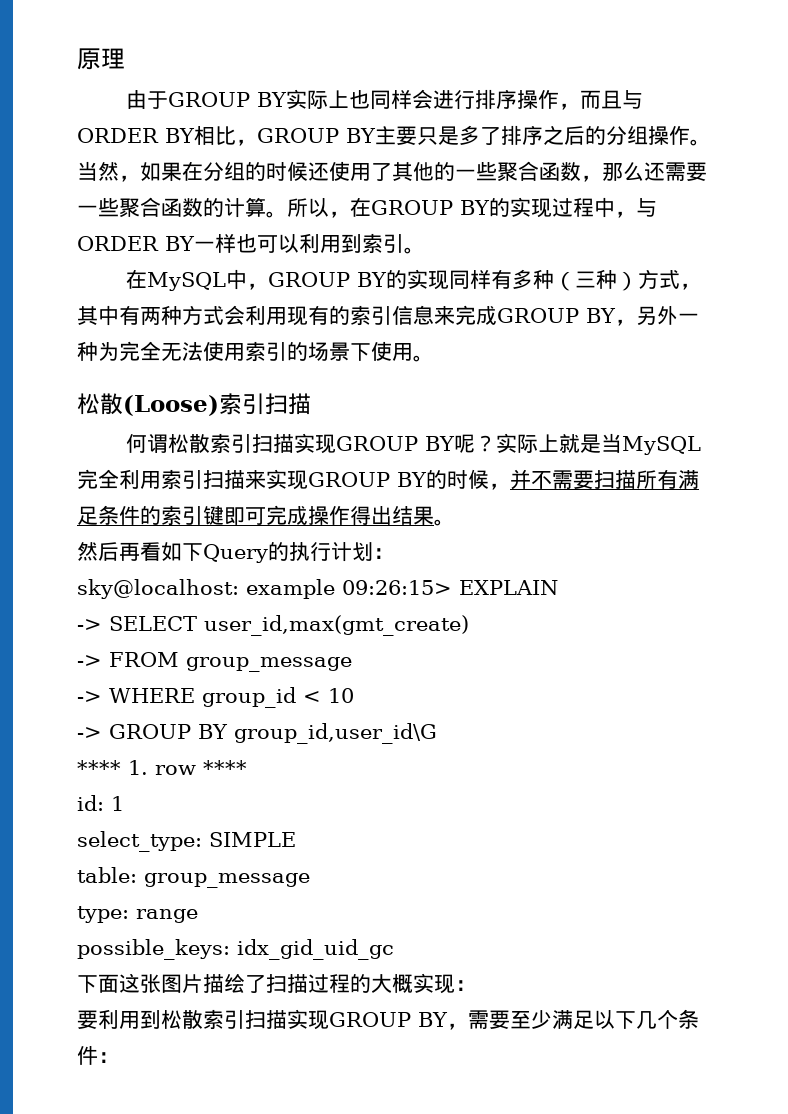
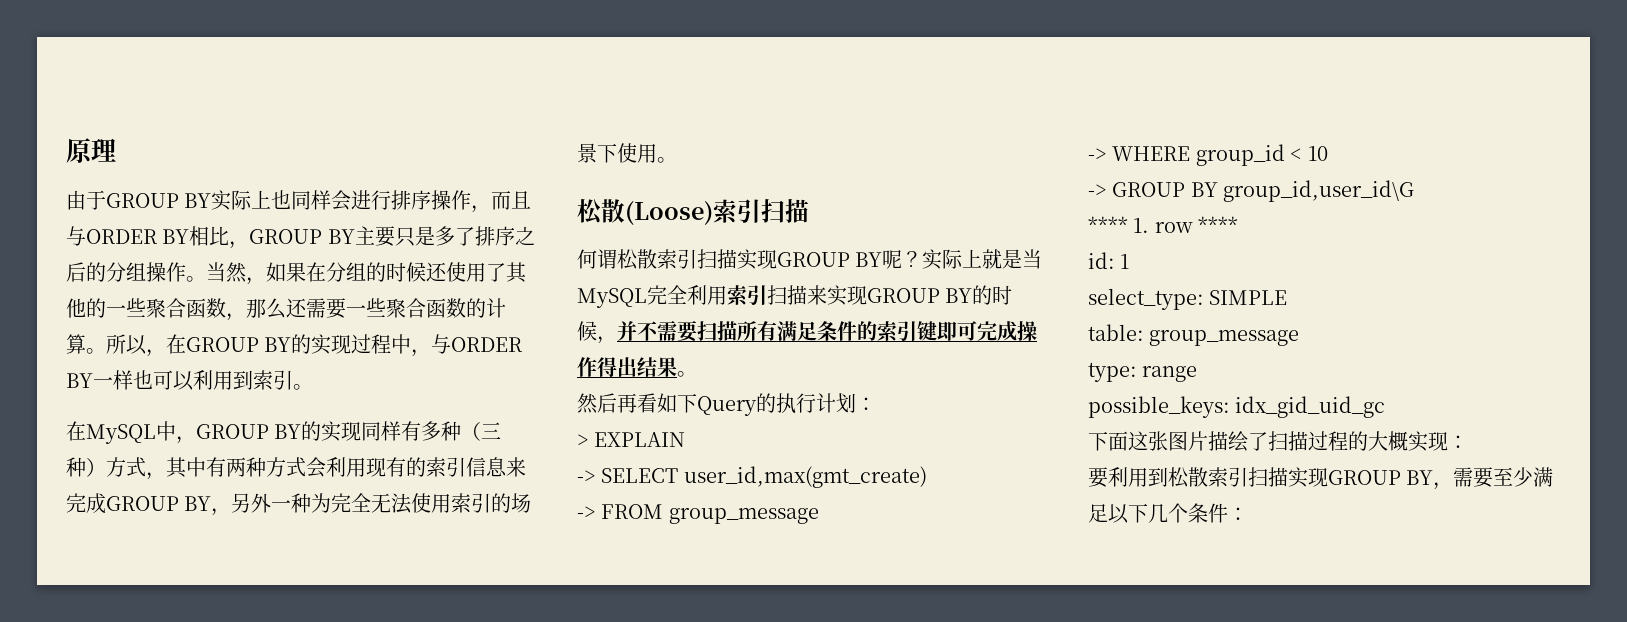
- sky@localhost: example 09:26:15> EXPLAIN
+ > EXPLAIN

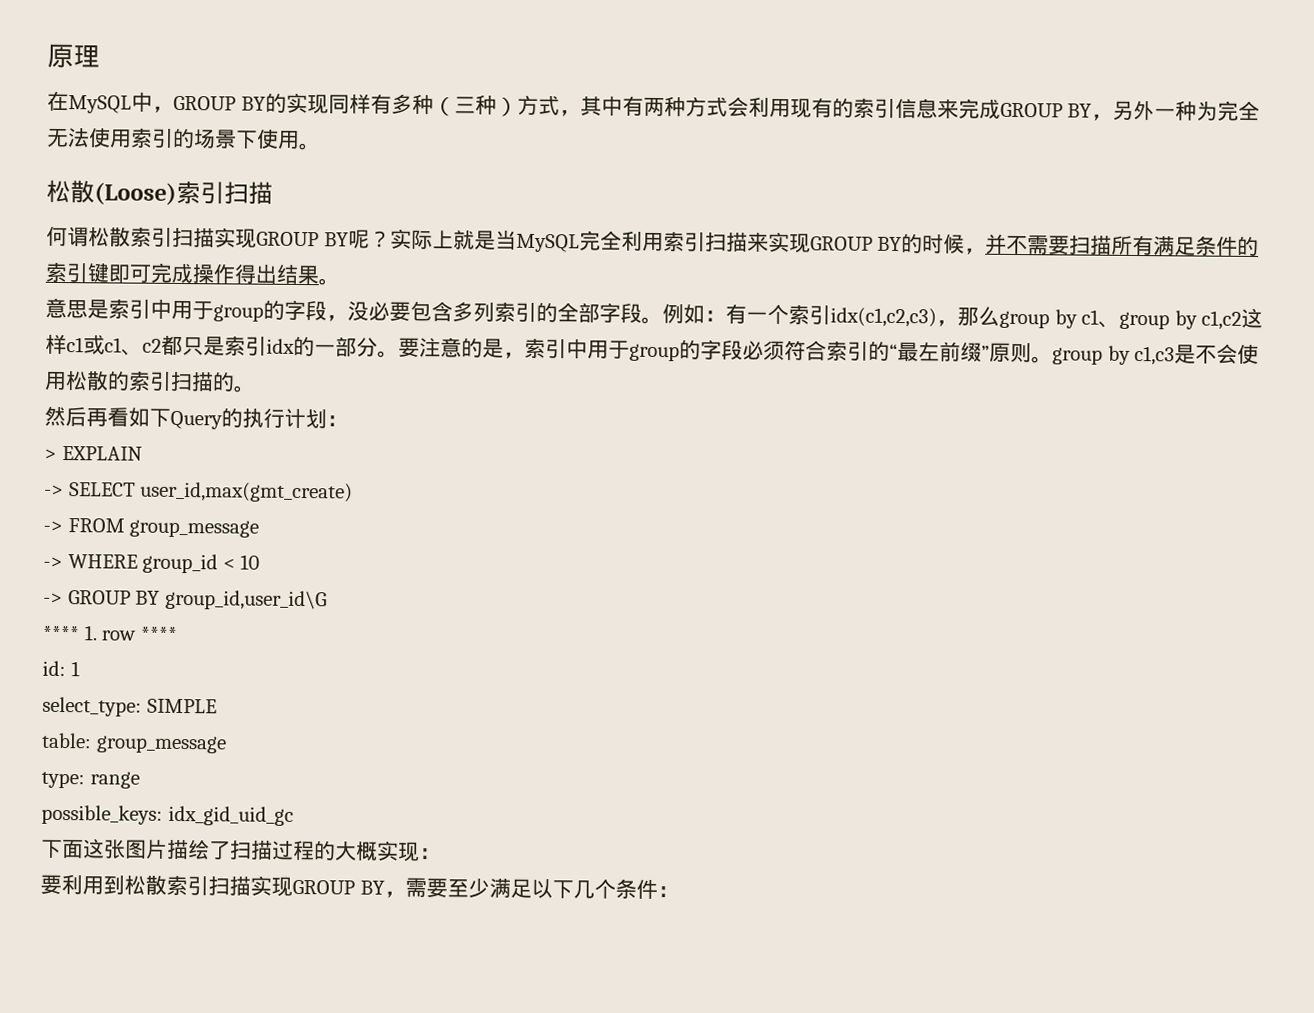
- 由于GROUP BY实际上也同样会进行排序操作，而且与ORDER BY相比，GROUP BY主要只是多了排序之后的分组操作。当然，如果在分组的时候还使用了其他的一些聚合函数，那么还需要一些聚合函数的计算。所以，在GROUP BY的实现过程中，与ORDER BY一样也可以利用到索引。
+ 意思是索引中用于group的字段，没必要包含多列索引的全部字段。例如：有一个索引idx(c1,c2,c3)，那么group by c1、group by c1,c2这样c1或c1、c2都只是索引idx的一部分。要注意的是，索引中用于group的字段必须符合索引的“最左前缀”原则。group by c1,c3是不会使用松散的索引扫描的。

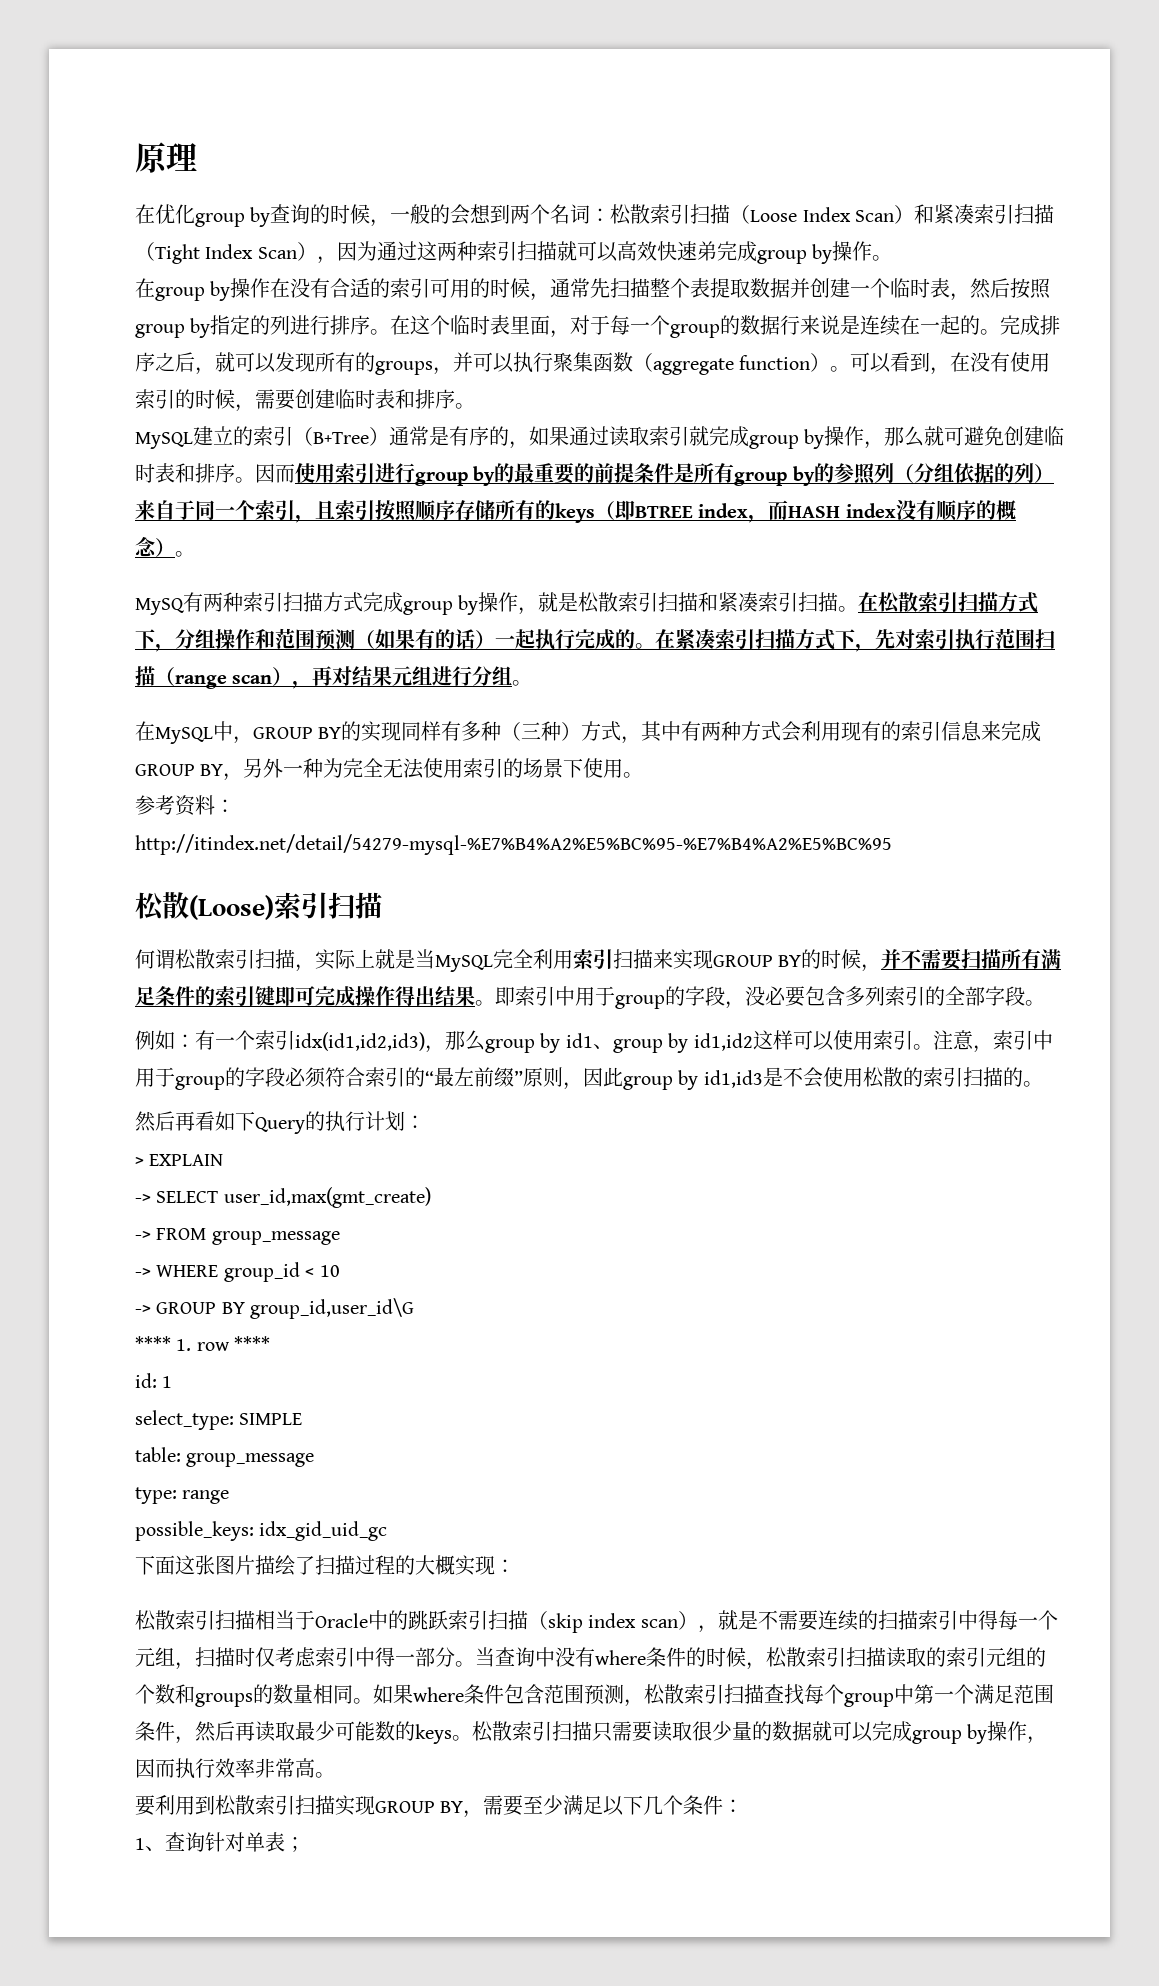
+ 在优化group by查询的时候，一般的会想到两个名词：松散索引扫描（Loose Index Scan）和紧凑索引扫描（Tight Index Scan），因为通过这两种索引扫描就可以高效快速弟完成group by操作。
+ 在group by操作在没有合适的索引可用的时候，通常先扫描整个表提取数据并创建一个临时表，然后按照group by指定的列进行排序。在这个临时表里面，对于每一个group的数据行来说是连续在一起的。完成排序之后，就可以发现所有的groups，并可以执行聚集函数（aggregate function）。可以看到，在没有使用索引的时候，需要创建临时表和排序。
+ MySQL建立的索引（B+Tree）通常是有序的，如果通过读取索引就完成group by操作，那么就可避免创建临时表和排序。因而使用索引进行group by的最重要的前提条件是所有group by的参照列（分组依据的列）来自于同一个索引，且索引按照顺序存储所有的keys（即BTREE index，而HASH index没有顺序的概念）。
+ MySQ有两种索引扫描方式完成group by操作，就是松散索引扫描和紧凑索引扫描。在松散索引扫描方式下，分组操作和范围预测（如果有的话）一起执行完成的。在紧凑索引扫描方式下，先对索引执行范围扫描（range scan），再对结果元组进行分组。
+ 参考资料：
+ http://itindex.net/detail/54279-mysql-%E7%B4%A2%E5%BC%95-%E7%B4%A2%E5%BC%95
- 何谓松散索引扫描实现GROUP BY呢？实际上就是当MySQL完全利用索引扫描来实现GROUP BY的时候，并不需要扫描所有满足条件的索引键即可完成操作得出结果。
- 意思是索引中用于group的字段，没必要包含多列索引的全部字段。例如：
+ 何谓松散索引扫描，实际上就是当MySQL完全利用索引扫描来实现GROUP BY的时候，并不需要扫描所有满足条件的索引键即可完成操作得出结果。即索引中用于group的字段，没必要包含多列索引的全部字段。
+ 例如：
- 有一个索引idx(c1,c2,c3)，那么group by c1、group by c1,c2这样c1或c1、c2都只是索引idx的一部分。要注意的是，索引中用于group的字段必须符合索引的“最左前缀”原则。group by c1,c3是不会使用松散的索引扫描的。
+ 有一个索引idx(id1,id2,id3)，那么group by id1、group by id1,id2这样可以使用索引。注意，索引中用于group的字段必须符合索引的“最左前缀”原则，因此group by id1,id3是不会使用松散的索引扫描的。
+ 松散索引扫描相当于Oracle中的跳跃索引扫描（skip index scan），就是不需要连续的扫描索引中得每一个元组，扫描时仅考虑索引中得一部分。当查询中没有where条件的时候，松散索引扫描读取的索引元组的个数和groups的数量相同。如果where条件包含范围预测，松散索引扫描查找每个group中第一个满足范围条件，然后再读取最少可能数的keys。松散索引扫描只需要读取很少量的数据就可以完成group by操作，因而执行效率非常高。
+ 1、查询针对单表；

